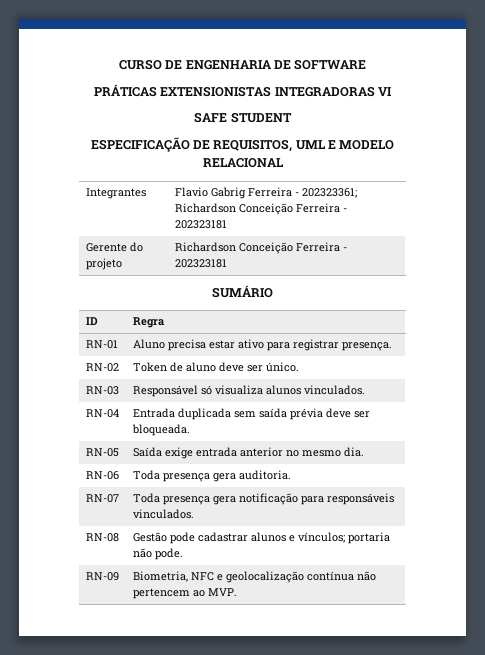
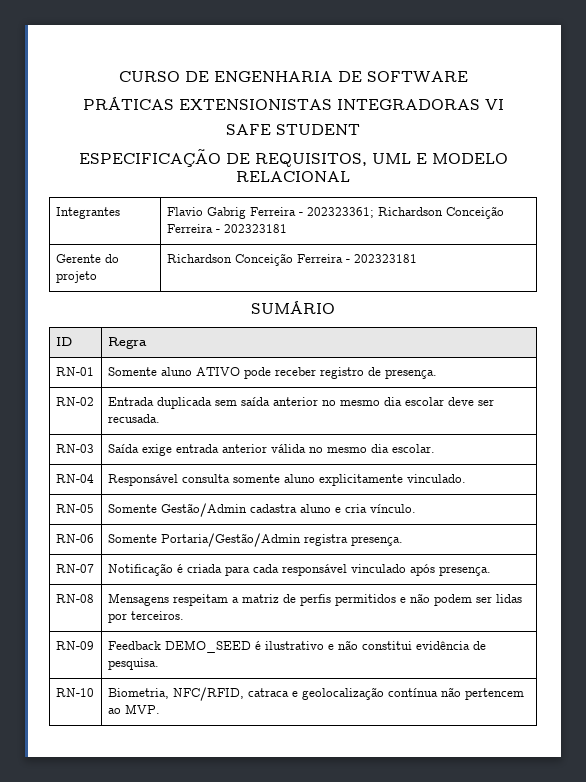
- RN-01 | Aluno precisa estar ativo para registrar presença.
- RN-02 | Token de aluno deve ser único.
- RN-03 | Responsável só visualiza alunos vinculados.
- RN-04 | Entrada duplicada sem saída prévia deve ser bloqueada.
- RN-05 | Saída exige entrada anterior no mesmo dia.
- RN-06 | Toda presença gera auditoria.
- RN-07 | Toda presença gera notificação para responsáveis vinculados.
- RN-08 | Gestão pode cadastrar alunos e vínculos; portaria não pode.
- RN-09 | Biometria, NFC e geolocalização contínua não pertencem ao MVP.
+ RN-01 | Somente aluno ATIVO pode receber registro de presença.
+ RN-02 | Entrada duplicada sem saída anterior no mesmo dia escolar deve ser recusada.
+ RN-03 | Saída exige entrada anterior válida no mesmo dia escolar.
+ RN-04 | Responsável consulta somente aluno explicitamente vinculado.
+ RN-05 | Somente Gestão/Admin cadastra aluno e cria vínculo.
+ RN-06 | Somente Portaria/Gestão/Admin registra presença.
+ RN-07 | Notificação é criada para cada responsável vinculado após presença.
+ RN-08 | Mensagens respeitam a matriz de perfis permitidos e não podem ser lidas por terceiros.
+ RN-09 | Feedback DEMO_SEED é ilustrativo e não constitui evidência de pesquisa.
+ RN-10 | Biometria, NFC/RFID, catraca e geolocalização contínua não pertencem ao MVP.

